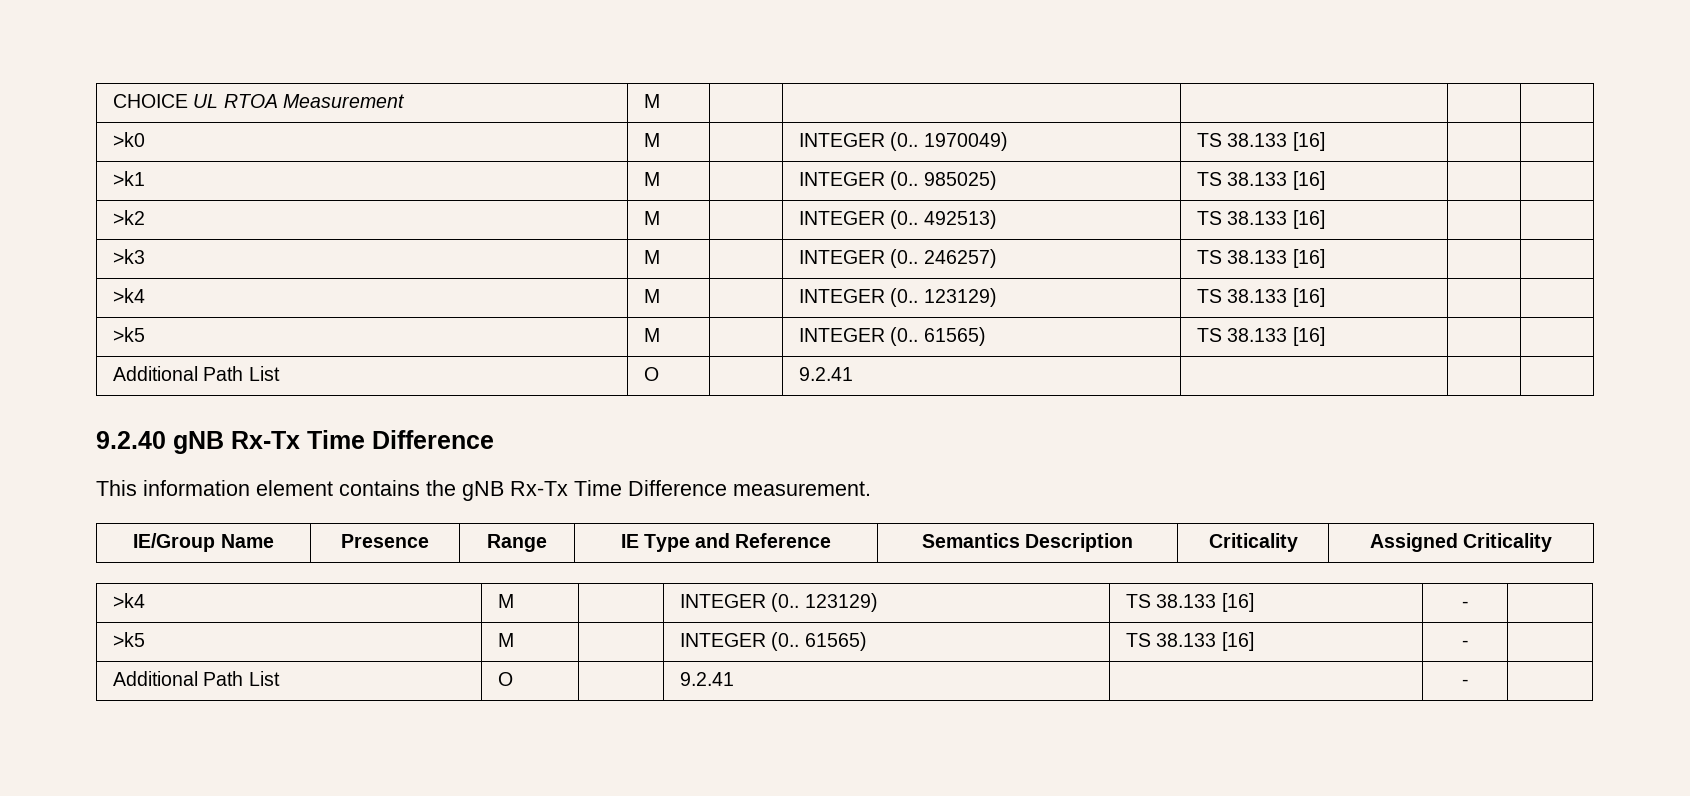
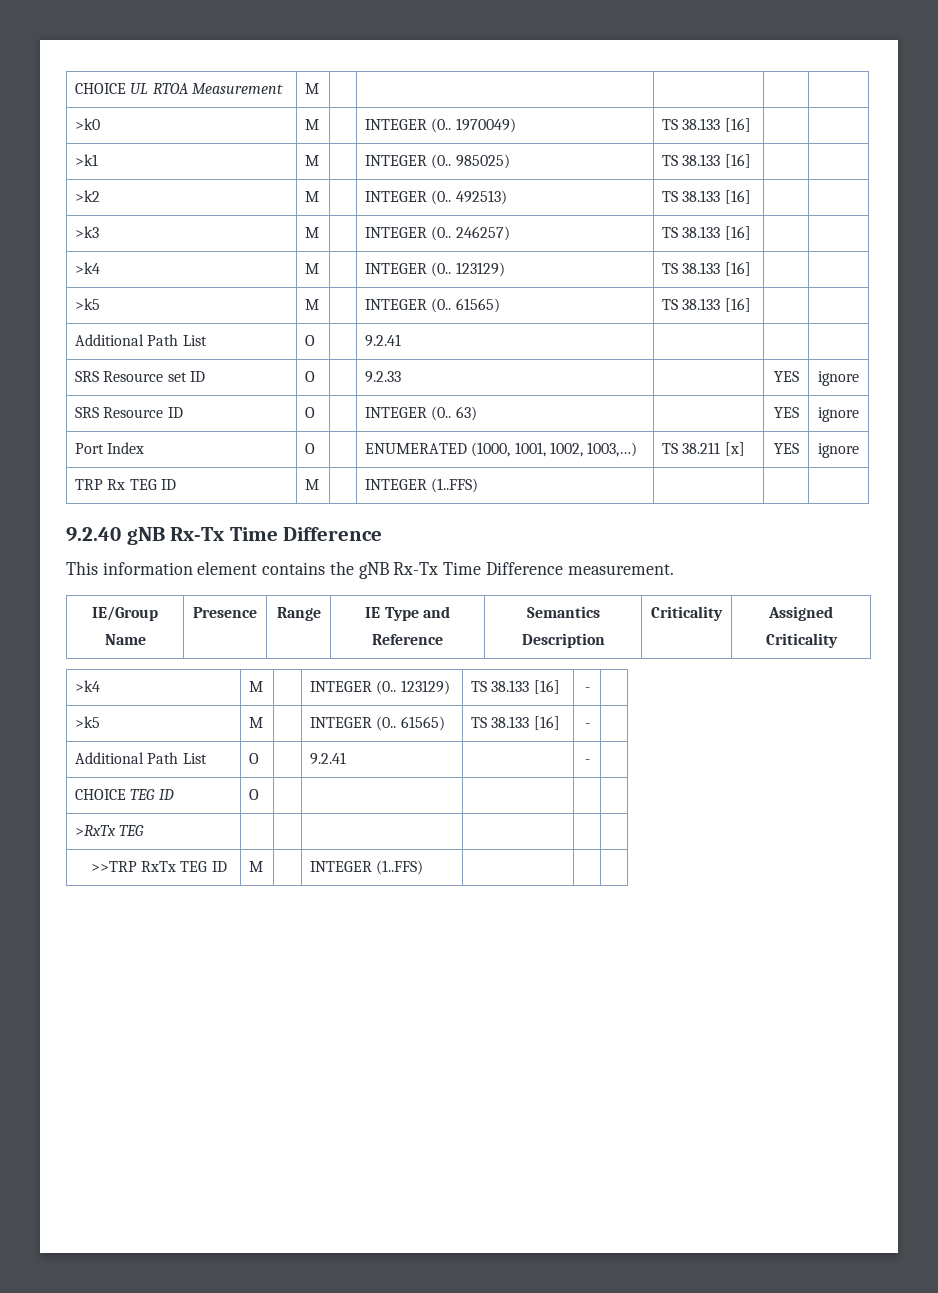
+ SRS Resource set ID | O | | 9.2.33 | | YES | ignore
+ SRS Resource ID | O | | INTEGER (0.. 63) | | YES | ignore
+ Port Index | O | | ENUMERATED (1000, 1001, 1002, 1003,…) | TS 38.211 [x] | YES | ignore
+ TRP Rx TEG ID | M | | INTEGER (1..FFS) | | |
+ CHOICE TEG ID | O | | | | |
+ >RxTx TEG | | | | | |
+ >>TRP RxTx TEG ID | M | | INTEGER (1..FFS) | | |

